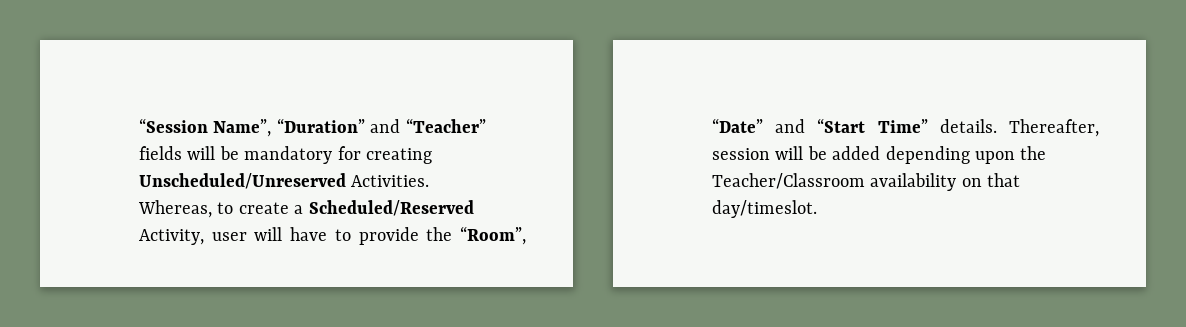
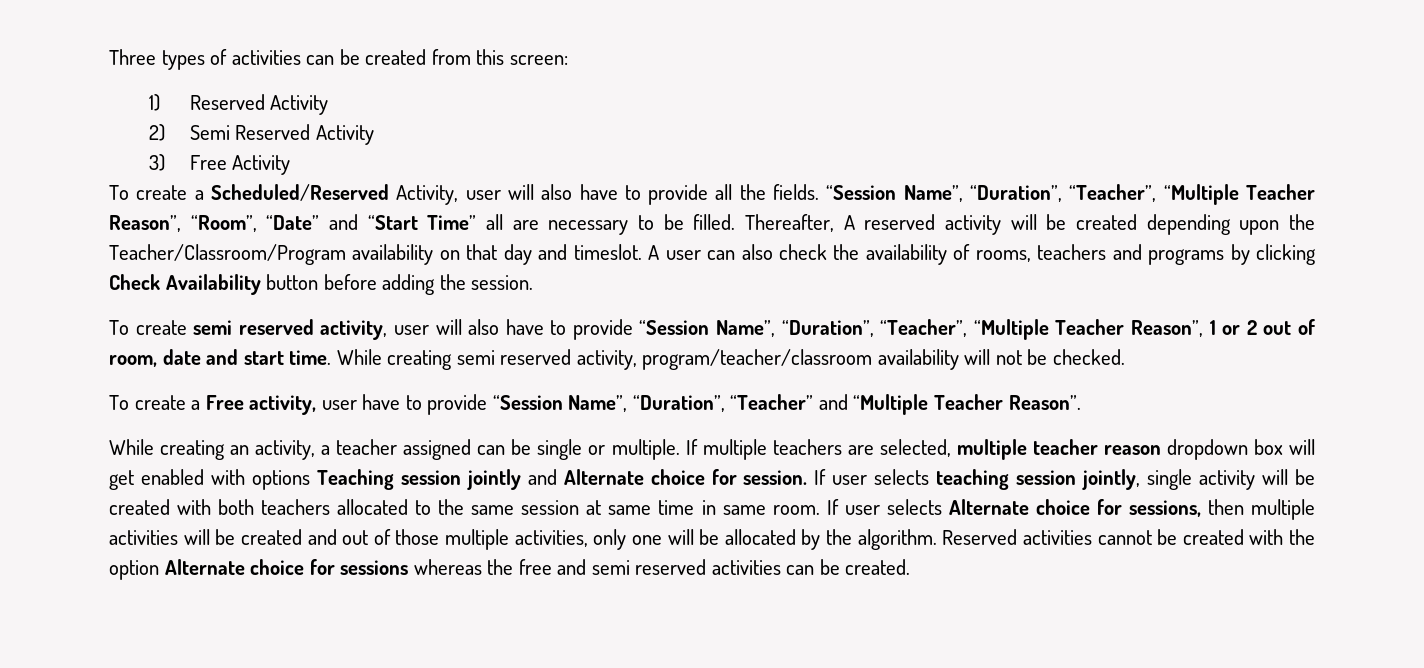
- “Session Name”, “Duration” and “Teacher” fields will be mandatory for creating Unscheduled/Unreserved Activities.
- Whereas, to create a Scheduled/Reserved Activity, user will have to provide the “Room”, “Date” and “Start Time” details. Thereafter, session will be added depending upon the Teacher/Classroom availability on that day/timeslot.
+ Three types of activities can be created from this screen:
+ 1) Reserved Activity
+ 2) Semi Reserved Activity
+ 3) Free Activity
+ To create a Scheduled/Reserved Activity, user will also have to provide all the fields. “Session Name”, “Duration”, “Teacher”, “Multiple Teacher Reason”, “Room”, “Date” and “Start Time” all are necessary to be filled. Thereafter, A reserved activity will be created depending upon the Teacher/Classroom/Program availability on that day and timeslot. A user can also check the availability of rooms, teachers and programs by clicking Check Availability button before adding the session.
+ To create semi reserved activity, user will also have to provide “Session Name”, “Duration”, “Teacher”, “Multiple Teacher Reason”, 1 or 2 out of room, date and start time. While creating semi reserved activity, program/teacher/classroom availability will not be checked.
+ To create a Free activity, user have to provide “Session Name”, “Duration”, “Teacher” and “Multiple Teacher Reason”.
+ While creating an activity, a teacher assigned can be single or multiple. If multiple teachers are selected, multiple teacher reason dropdown box will get enabled with options Teaching session jointly and Alternate choice for session. If user selects teaching session jointly, single activity will be created with both teachers allocated to the same session at same time in same room. If user selects Alternate choice for sessions, then multiple activities will be created and out of those multiple activities, only one will be allocated by the algorithm. Reserved activities cannot be created with the option Alternate choice for sessions whereas the free and semi reserved activities can be created.

